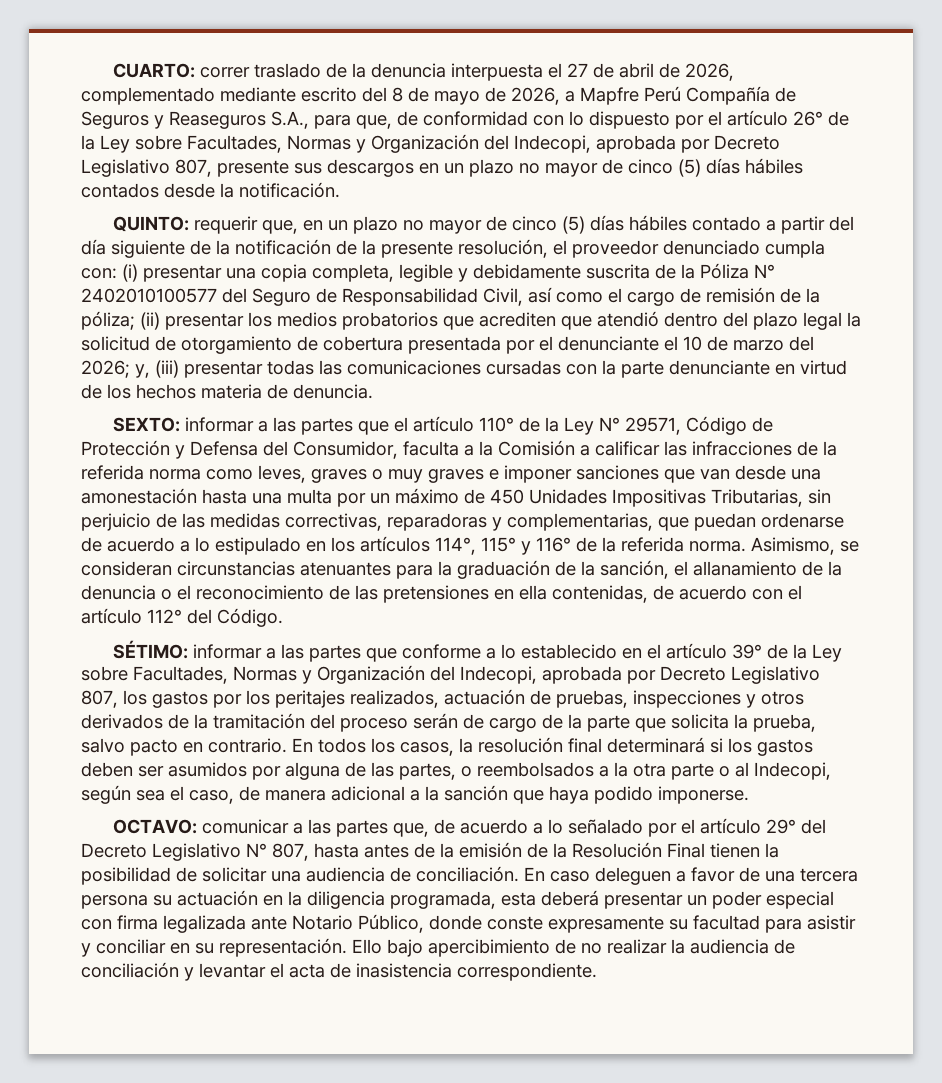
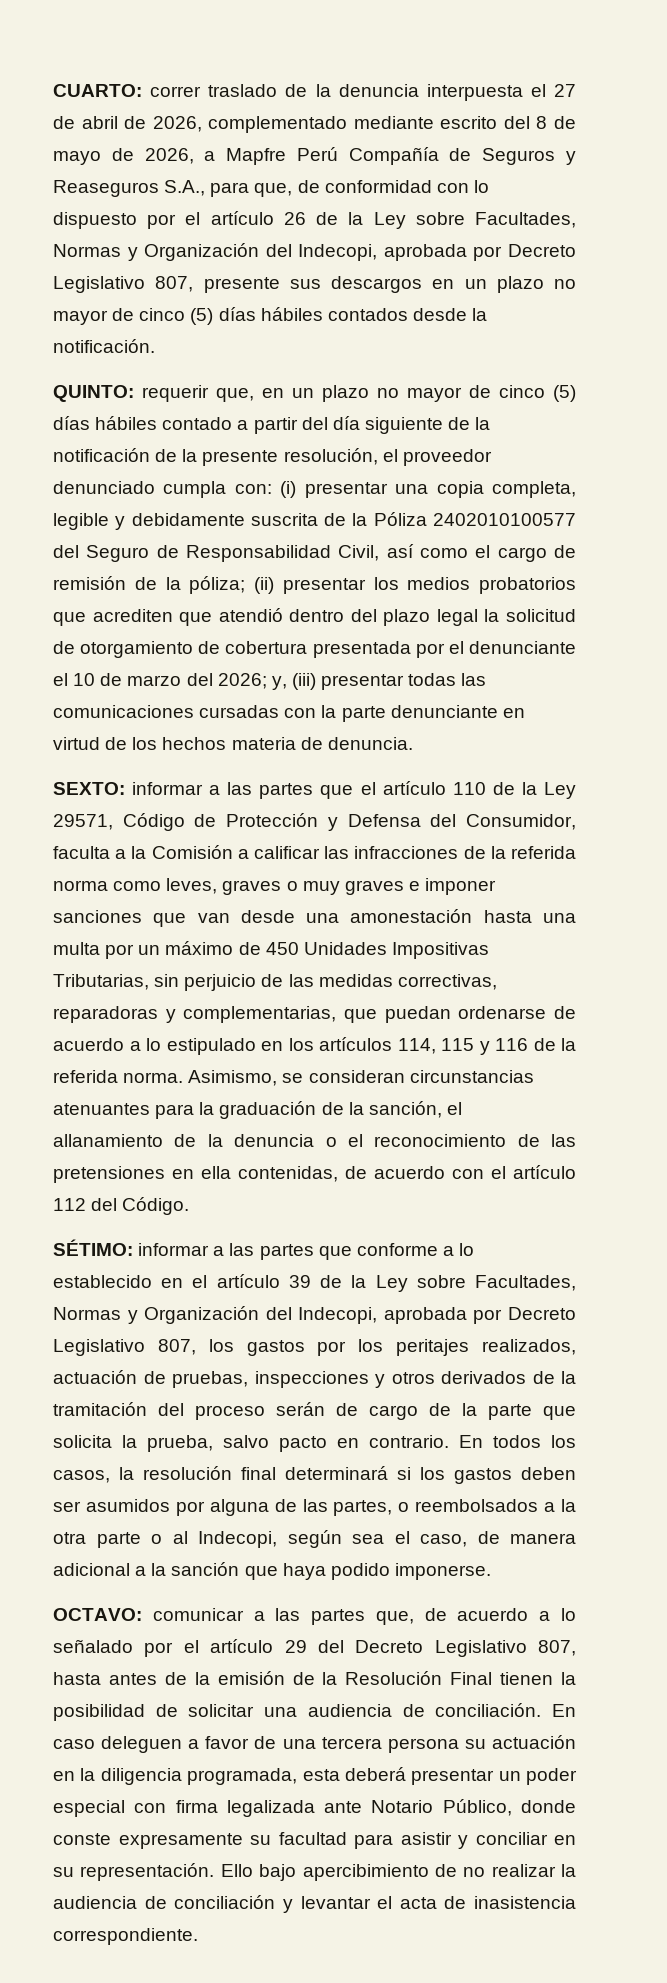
- correr traslado de la denuncia interpuesta el 27 de abril de 2026, complementado mediante escrito del 8 de mayo de 2026, a Mapfre Perú Compañía de Seguros y Reaseguros S.A., para que, de conformidad con lo dispuesto por el artículo 26° de la Ley sobre Facultades, Normas y Organización del Indecopi, aprobada por Decreto Legislativo 807, presente sus descargos en un plazo no mayor de cinco (5) días hábiles contados desde la notificación.
+ correr traslado de la denuncia interpuesta el 27 de abril de 2026, complementado mediante escrito del 8 de mayo de 2026, a Mapfre Perú Compañía de Seguros y Reaseguros S.A., para que, de conformidad con lo dispuesto por el artículo 26 de la Ley sobre Facultades, Normas y Organización del Indecopi, aprobada por Decreto Legislativo 807, presente sus descargos en un plazo no mayor de cinco (5) días hábiles contados desde la notificación.
- (i) presentar una copia completa, legible y debidamente suscrita de la Póliza N° 2402010100577 del Seguro de Responsabilidad Civil, así como el cargo de remisión de la póliza;
+ (i) presentar una copia completa, legible y debidamente suscrita de la Póliza 2402010100577 del Seguro de Responsabilidad Civil, así como el cargo de remisión de la póliza;
- informar a las partes que el artículo 110° de la Ley N° 29571, Código de Protección y Defensa del Consumidor, faculta a la Comisión a calificar las infracciones de la referida norma como leves, graves o muy graves e imponer sanciones que van desde una amonestación hasta una multa por un máximo de 450 Unidades Impositivas Tributarias, sin perjuicio de las medidas correctivas, reparadoras y complementarias, que puedan ordenarse de acuerdo a lo estipulado en los artículos 114°, 115° y 116° de la referida norma.
+ informar a las partes que el artículo 110 de la Ley 29571, Código de Protección y Defensa del Consumidor, faculta a la Comisión a calificar las infracciones de la referida norma como leves, graves o muy graves e imponer sanciones que van desde una amonestación hasta una multa por un máximo de 450 Unidades Impositivas Tributarias, sin perjuicio de las medidas correctivas, reparadoras y complementarias, que puedan ordenarse de acuerdo a lo estipulado en los artículos 114, 115 y 116 de la referida norma.
- Asimismo, se consideran circunstancias atenuantes para la graduación de la sanción, el allanamiento de la denuncia o el reconocimiento de las pretensiones en ella contenidas, de acuerdo con el artículo 112° del Código.
+ Asimismo, se consideran circunstancias atenuantes para la graduación de la sanción, el allanamiento de la denuncia o el reconocimiento de las pretensiones en ella contenidas, de acuerdo con el artículo 112 del Código.
- SÉTIMO: informar a las partes que conforme a lo establecido en el artículo 39° de la Ley sobre Facultades, Normas y Organización del Indecopi, aprobada por Decreto Legislativo 807, los gastos por los peritajes realizados, actuación de pruebas, inspecciones y otros derivados de la tramitación del proceso serán de cargo de la parte que solicita la prueba, salvo pacto en contrario.
+ SÉTIMO: informar a las partes que conforme a lo establecido en el artículo 39 de la Ley sobre Facultades, Normas y Organización del Indecopi, aprobada por Decreto Legislativo 807, los gastos por los peritajes realizados, actuación de pruebas, inspecciones y otros derivados de la tramitación del proceso serán de cargo de la parte que solicita la prueba, salvo pacto en contrario.
- OCTAVO: comunicar a las partes que, de acuerdo a lo señalado por el artículo 29° del Decreto Legislativo N° 807, hasta antes de la emisión de la Resolución Final tienen la posibilidad de solicitar una audiencia de conciliación.
+ OCTAVO: comunicar a las partes que, de acuerdo a lo señalado por el artículo 29 del Decreto Legislativo 807, hasta antes de la emisión de la Resolución Final tienen la posibilidad de solicitar una audiencia de conciliación.

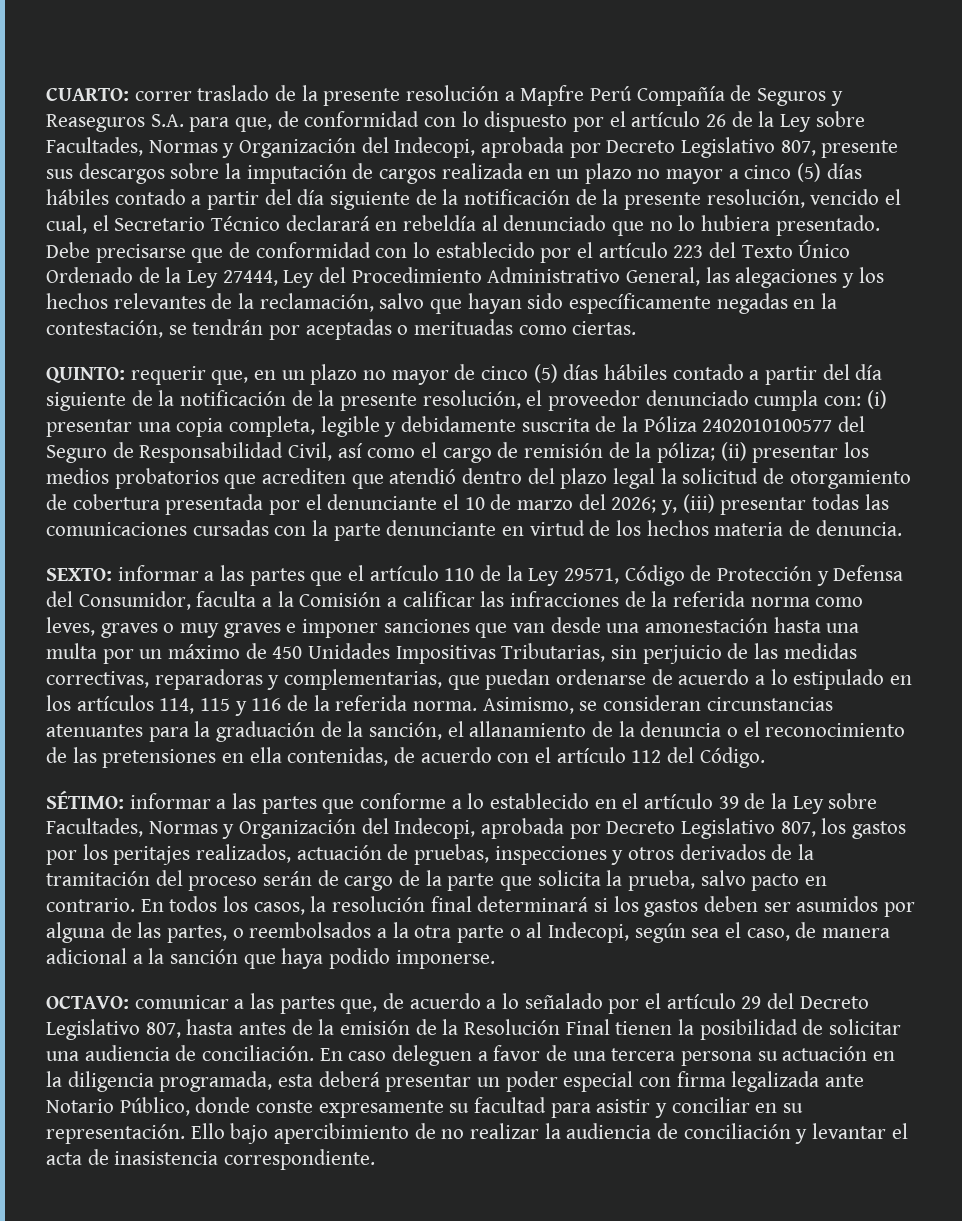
- CUARTO: correr traslado de la denuncia interpuesta el 27 de abril de 2026, complementado mediante escrito del 8 de mayo de 2026, a Mapfre Perú Compañía de Seguros y Reaseguros S.A., para que, de conformidad con lo dispuesto por el artículo 26 de la Ley sobre Facultades, Normas y Organización del Indecopi, aprobada por Decreto Legislativo 807, presente sus descargos en un plazo no mayor de cinco (5) días hábiles contados desde la notificación.
+ CUARTO: correr traslado de la presente resolución a Mapfre Perú Compañía de Seguros y Reaseguros S.A. para que, de conformidad con lo dispuesto por el artículo 26 de la Ley sobre Facultades, Normas y Organización del Indecopi, aprobada por Decreto Legislativo 807, presente sus descargos sobre la imputación de cargos realizada en un plazo no mayor a cinco (5) días hábiles contado a partir del día siguiente de la notificación de la presente resolución, vencido el cual, el Secretario Técnico declarará en rebeldía al denunciado que no lo hubiera presentado. Debe precisarse que de conformidad con lo establecido por el artículo 223 del Texto Único Ordenado de la Ley 27444, Ley del Procedimiento Administrativo General, las alegaciones y los hechos relevantes de la reclamación, salvo que hayan sido específicamente negadas en la contestación, se tendrán por aceptadas o merituadas como ciertas.

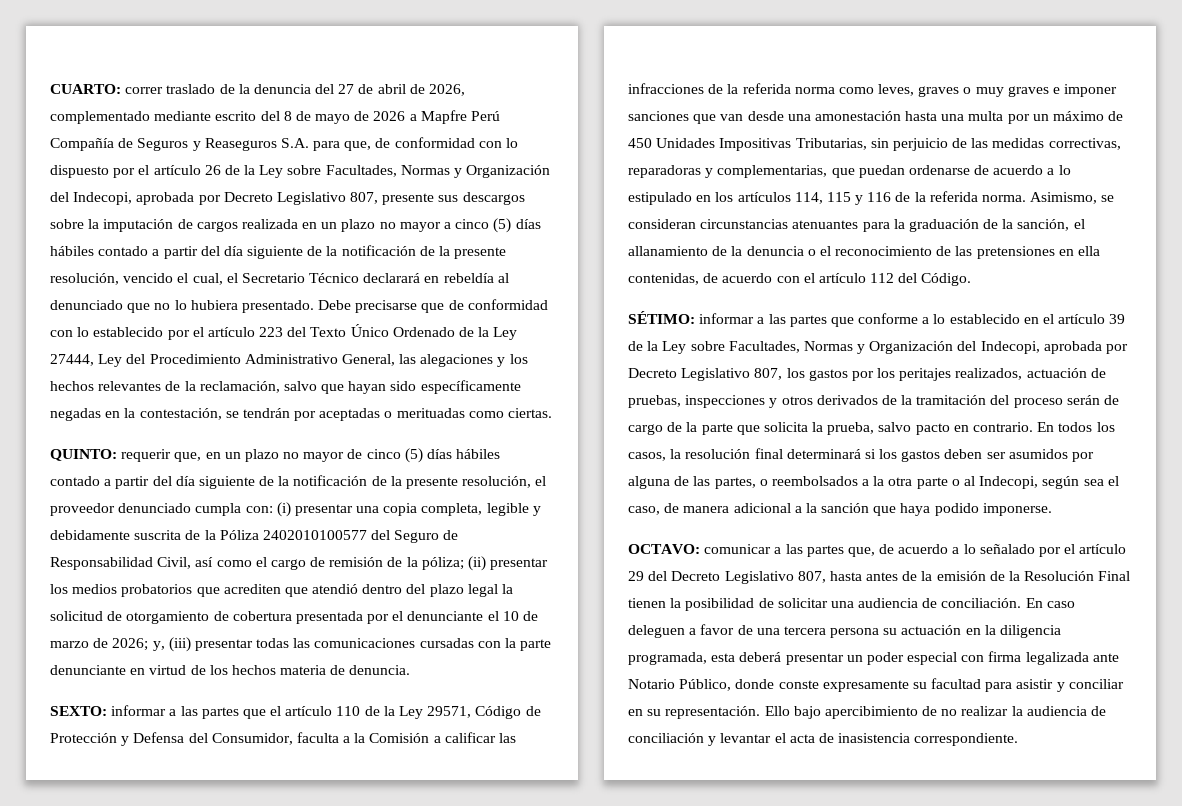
- correr traslado de la presente resolución a Mapfre Perú Compañía de Seguros y Reaseguros S.A. para que, de conformidad con lo dispuesto por el artículo 26 de la Ley sobre Facultades, Normas y Organización del Indecopi, aprobada por Decreto Legislativo 807, presente sus descargos sobre la imputación de cargos realizada en un plazo no mayor a cinco (5) días hábiles contado a partir del día siguiente de la notificación de la presente resolución, vencido el cual, el Secretario Técnico declarará en rebeldía al denunciado que no lo hubiera presentado.
+ correr traslado de la denuncia del 27 de abril de 2026, complementado mediante escrito del 8 de mayo de 2026 a Mapfre Perú Compañía de Seguros y Reaseguros S.A. para que, de conformidad con lo dispuesto por el artículo 26 de la Ley sobre Facultades, Normas y Organización del Indecopi, aprobada por Decreto Legislativo 807, presente sus descargos sobre la imputación de cargos realizada en un plazo no mayor a cinco (5) días hábiles contado a partir del día siguiente de la notificación de la presente resolución, vencido el cual, el Secretario Técnico declarará en rebeldía al denunciado que no lo hubiera presentado.
- (ii) presentar los medios probatorios que acrediten que atendió dentro del plazo legal la solicitud de otorgamiento de cobertura presentada por el denunciante el 10 de marzo del 2026;
+ (ii) presentar los medios probatorios que acrediten que atendió dentro del plazo legal la solicitud de otorgamiento de cobertura presentada por el denunciante el 10 de marzo de 2026;

